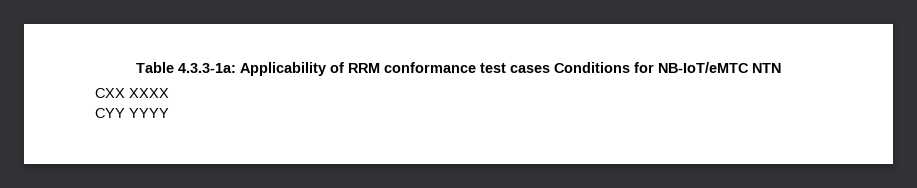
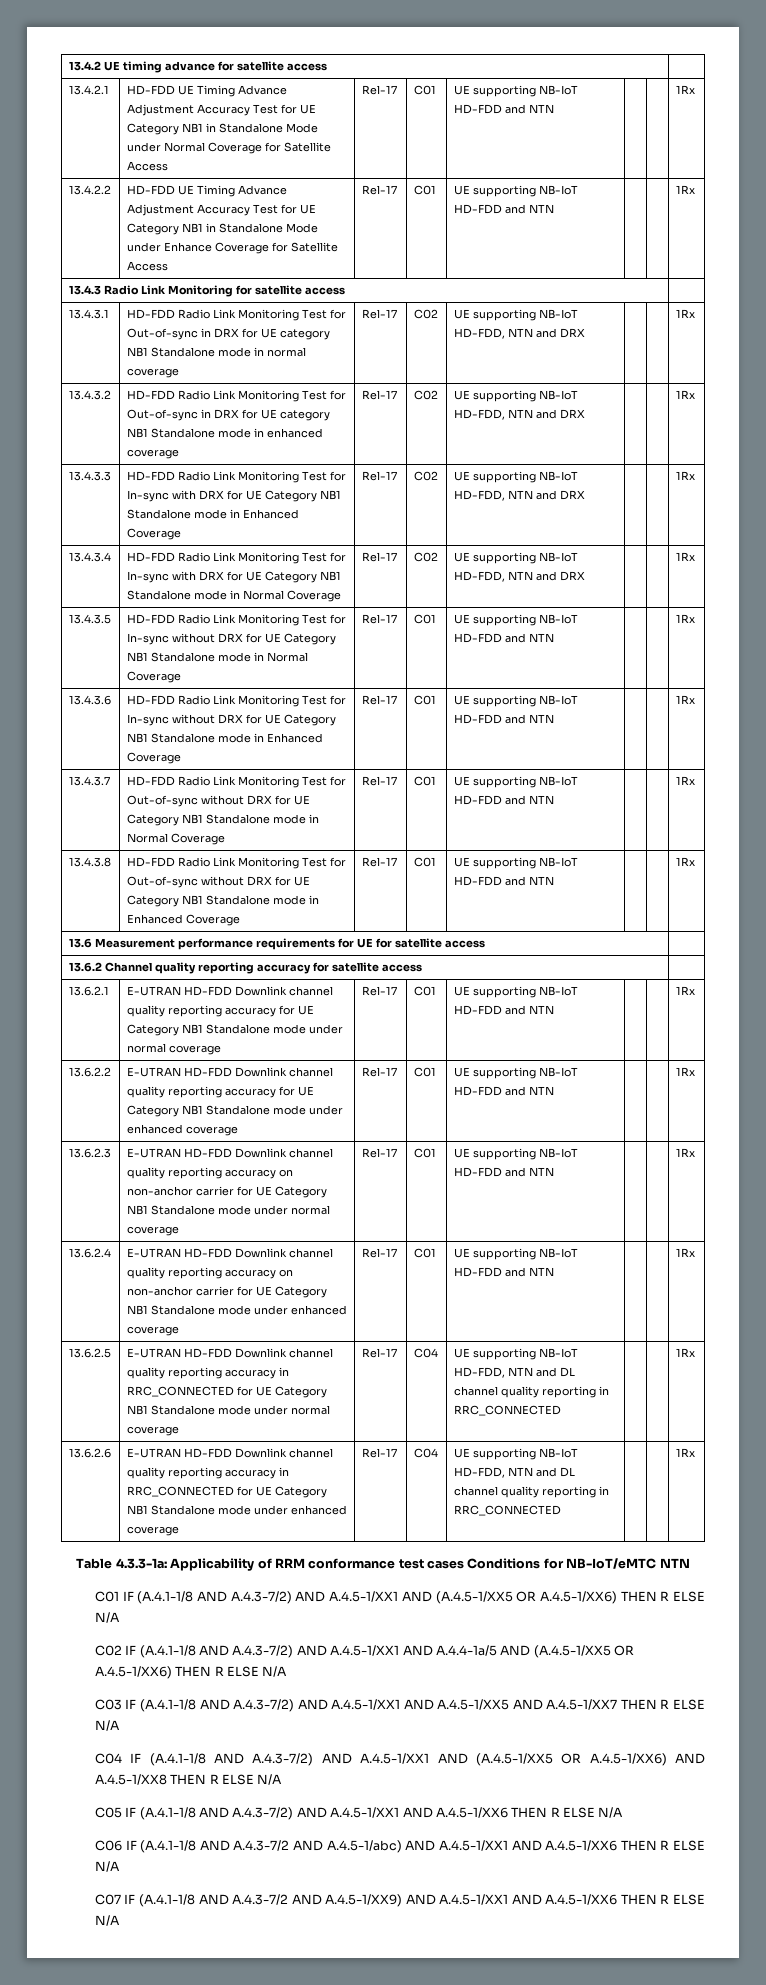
+ 13.4.2 UE timing advance for satellite access |
+ 13.4.2.1 | HD-FDD UE Timing Advance Adjustment Accuracy Test for UE Category NB1 in Standalone Mode under Normal Coverage for Satellite Access | Rel-17 | C01 | UE supporting NB-IoT HD-FDD and NTN | | | 1Rx
+ 13.4.2.2 | HD-FDD UE Timing Advance Adjustment Accuracy Test for UE Category NB1 in Standalone Mode under Enhance Coverage for Satellite Access | Rel-17 | C01 | UE supporting NB-IoT HD-FDD and NTN | | | 1Rx
+ 13.4.3 Radio Link Monitoring for satellite access |
+ 13.4.3.1 | HD-FDD Radio Link Monitoring Test for Out-of-sync in DRX for UE category NB1 Standalone mode in normal coverage | Rel-17 | C02 | UE supporting NB-IoT HD-FDD, NTN and DRX | | | 1Rx
+ 13.4.3.2 | HD-FDD Radio Link Monitoring Test for Out-of-sync in DRX for UE category NB1 Standalone mode in enhanced coverage | Rel-17 | C02 | UE supporting NB-IoT HD-FDD, NTN and DRX | | | 1Rx
+ 13.4.3.3 | HD-FDD Radio Link Monitoring Test for In-sync with DRX for UE Category NB1 Standalone mode in Enhanced Coverage | Rel-17 | C02 | UE supporting NB-IoT HD-FDD, NTN and DRX | | | 1Rx
+ 13.4.3.4 | HD-FDD Radio Link Monitoring Test for In-sync with DRX for UE Category NB1 Standalone mode in Normal Coverage | Rel-17 | C02 | UE supporting NB-IoT HD-FDD, NTN and DRX | | | 1Rx
+ 13.4.3.5 | HD-FDD Radio Link Monitoring Test for In-sync without DRX for UE Category NB1 Standalone mode in Normal Coverage | Rel-17 | C01 | UE supporting NB-IoT HD-FDD and NTN | | | 1Rx
+ 13.4.3.6 | HD-FDD Radio Link Monitoring Test for In-sync without DRX for UE Category NB1 Standalone mode in Enhanced Coverage | Rel-17 | C01 | UE supporting NB-IoT HD-FDD and NTN | | | 1Rx
+ 13.4.3.7 | HD-FDD Radio Link Monitoring Test for Out-of-sync without DRX for UE Category NB1 Standalone mode in Normal Coverage | Rel-17 | C01 | UE supporting NB-IoT HD-FDD and NTN | | | 1Rx
+ 13.4.3.8 | HD-FDD Radio Link Monitoring Test for Out-of-sync without DRX for UE Category NB1 Standalone mode in Enhanced Coverage | Rel-17 | C01 | UE supporting NB-IoT HD-FDD and NTN | | | 1Rx
+ 13.6 Measurement performance requirements for UE for satellite access |
+ 13.6.2 Channel quality reporting accuracy for satellite access |
+ 13.6.2.1 | E-UTRAN HD-FDD Downlink channel quality reporting accuracy for UE Category NB1 Standalone mode under normal coverage | Rel-17 | C01 | UE supporting NB-IoT HD-FDD and NTN | | | 1Rx
+ 13.6.2.2 | E-UTRAN HD-FDD Downlink channel quality reporting accuracy for UE Category NB1 Standalone mode under enhanced coverage | Rel-17 | C01 | UE supporting NB-IoT HD-FDD and NTN | | | 1Rx
+ 13.6.2.3 | E-UTRAN HD-FDD Downlink channel quality reporting accuracy on non-anchor carrier for UE Category NB1 Standalone mode under normal coverage | Rel-17 | C01 | UE supporting NB-IoT HD-FDD and NTN | | | 1Rx
+ 13.6.2.4 | E-UTRAN HD-FDD Downlink channel quality reporting accuracy on non-anchor carrier for UE Category NB1 Standalone mode under enhanced coverage | Rel-17 | C01 | UE supporting NB-IoT HD-FDD and NTN | | | 1Rx
+ 13.6.2.5 | E-UTRAN HD-FDD Downlink channel quality reporting accuracy in RRC_CONNECTED for UE Category NB1 Standalone mode under normal coverage | Rel-17 | C04 | UE supporting NB-IoT HD-FDD, NTN and DL channel quality reporting in RRC_CONNECTED | | | 1Rx
+ 13.6.2.6 | E-UTRAN HD-FDD Downlink channel quality reporting accuracy in RRC_CONNECTED for UE Category NB1 Standalone mode under enhanced coverage | Rel-17 | C04 | UE supporting NB-IoT HD-FDD, NTN and DL channel quality reporting in RRC_CONNECTED | | | 1Rx
- CXX XXXX
- CYY YYYY
+ C01 IF (A.4.1-1/8 AND A.4.3-7/2) AND A.4.5-1/XX1 AND (A.4.5-1/XX5 OR A.4.5-1/XX6) THEN R ELSE N/A
+ C02 IF (A.4.1-1/8 AND A.4.3-7/2) AND A.4.5-1/XX1 AND A.4.4-1a/5 AND (A.4.5-1/XX5 OR A.4.5-1/XX6) THEN R ELSE N/A
+ C03 IF (A.4.1-1/8 AND A.4.3-7/2) AND A.4.5-1/XX1 AND A.4.5-1/XX5 AND A.4.5-1/XX7 THEN R ELSE N/A
+ C04 IF (A.4.1-1/8 AND A.4.3-7/2) AND A.4.5-1/XX1 AND (A.4.5-1/XX5 OR A.4.5-1/XX6) AND A.4.5-1/XX8 THEN R ELSE N/A
+ C05 IF (A.4.1-1/8 AND A.4.3-7/2) AND A.4.5-1/XX1 AND A.4.5-1/XX6 THEN R ELSE N/A
+ C06 IF (A.4.1-1/8 AND A.4.3-7/2 AND A.4.5-1/abc) AND A.4.5-1/XX1 AND A.4.5-1/XX6 THEN R ELSE N/A
+ C07 IF (A.4.1-1/8 AND A.4.3-7/2 AND A.4.5-1/XX9) AND A.4.5-1/XX1 AND A.4.5-1/XX6 THEN R ELSE N/A

